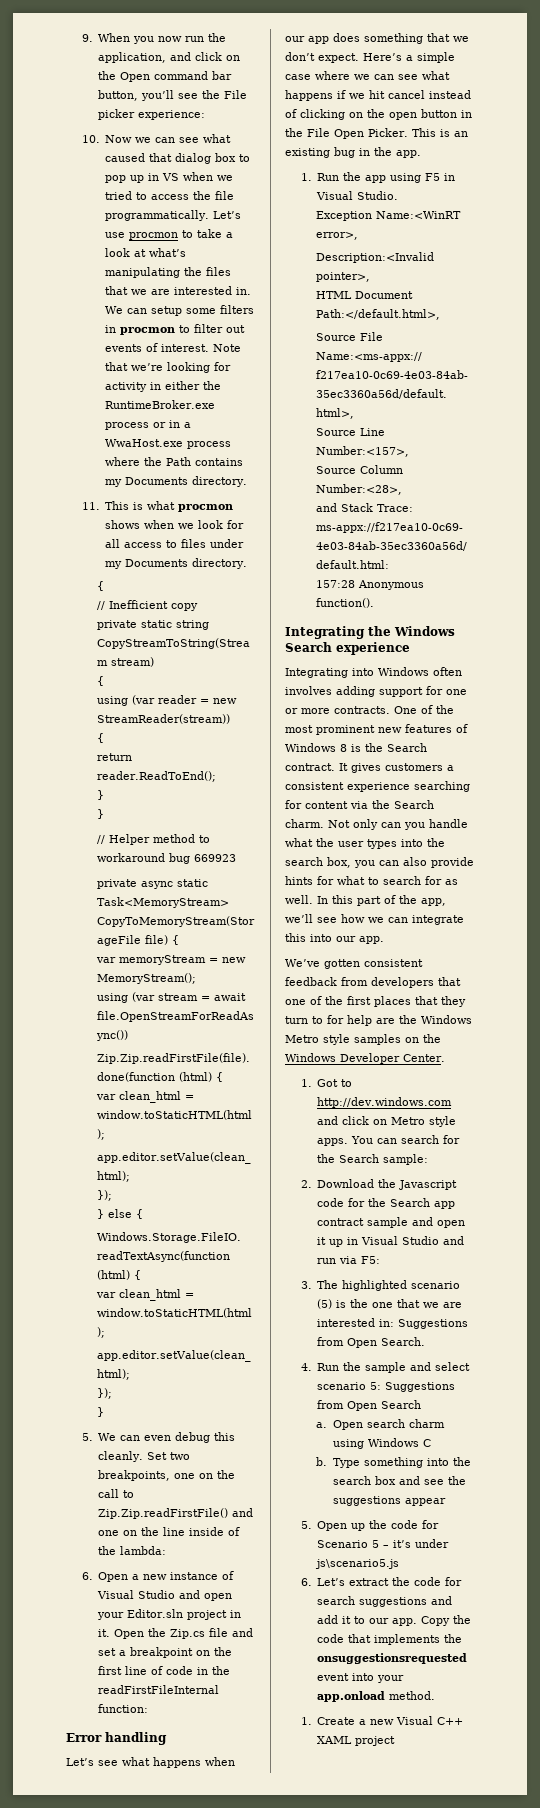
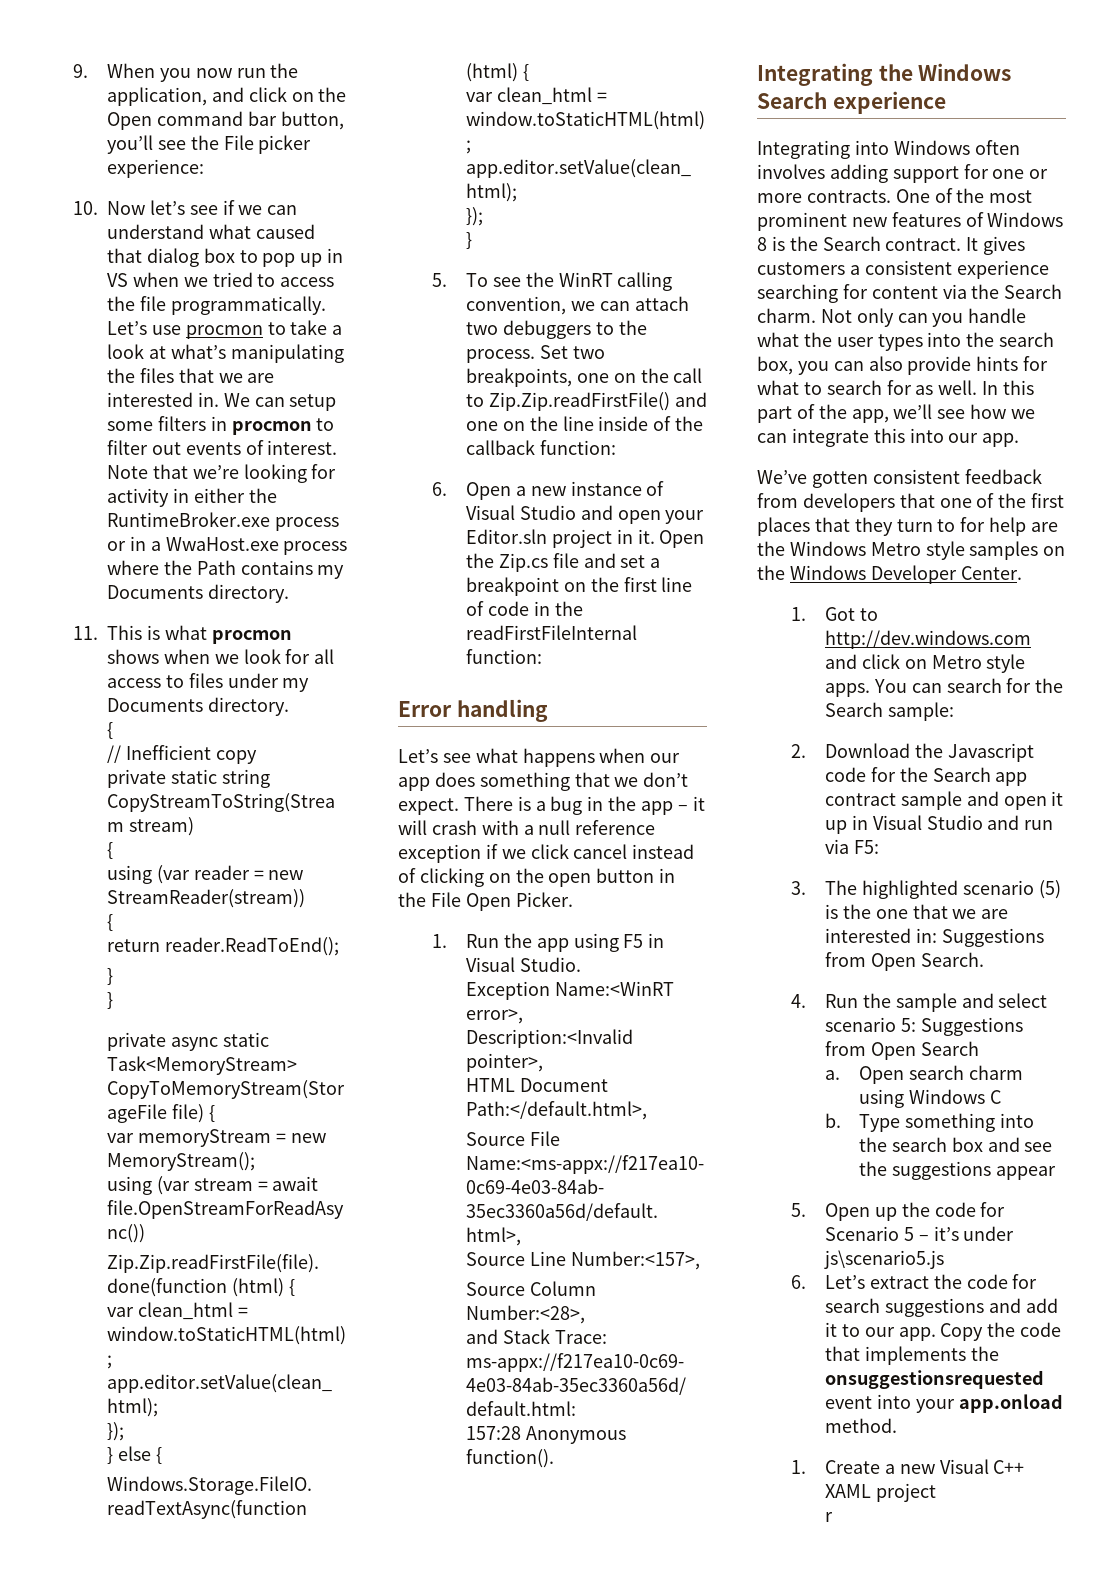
- 10. Now we can see what caused that dialog box to pop up in VS when we tried to access the file programmatically.
+ 10. Now let’s see if we can understand what caused that dialog box to pop up in VS when we tried to access the file programmatically.
- // Helper method to workaround bug 669923
- 5. We can even debug this cleanly.
+ 5. To see the WinRT calling convention, we can attach two debuggers to the process.
- Set two breakpoints, one on the call to Zip.Zip.readFirstFile() and one on the line inside of the lambda:
+ Set two breakpoints, one on the call to Zip.Zip.readFirstFile() and one on the line inside of the callback function:
- Here’s a simple case where we can see what happens if we hit cancel instead of clicking on the open button in the File Open Picker. This is an existing bug in the app.
+ There is a bug in the app – it will crash with a null reference exception if we click cancel instead of clicking on the open button in the File Open Picker.
+ r

